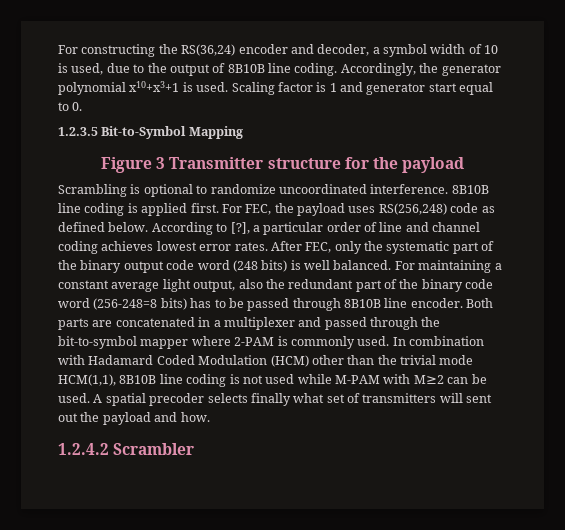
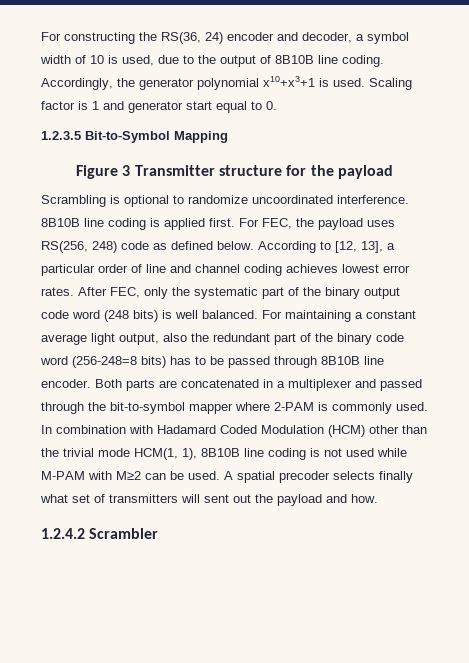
- For constructing the RS(36,24) encoder and decoder, a symbol width of 10 is used, due to the output of 8B10B line coding.
+ For constructing the RS(36, 24) encoder and decoder, a symbol width of 10 is used, due to the output of 8B10B line coding.
- For FEC, the payload uses RS(256,248) code as defined below.
+ For FEC, the payload uses RS(256, 248) code as defined below.
- According to [?], a particular order of line and channel coding achieves lowest error rates.
+ According to [12, 13], a particular order of line and channel coding achieves lowest error rates.
- In combination with Hadamard Coded Modulation (HCM) other than the trivial mode HCM(1,1), 8B10B line coding is not used while M-PAM with M≥2 can be used.
+ In combination with Hadamard Coded Modulation (HCM) other than the trivial mode HCM(1, 1), 8B10B line coding is not used while M-PAM with M≥2 can be used.

